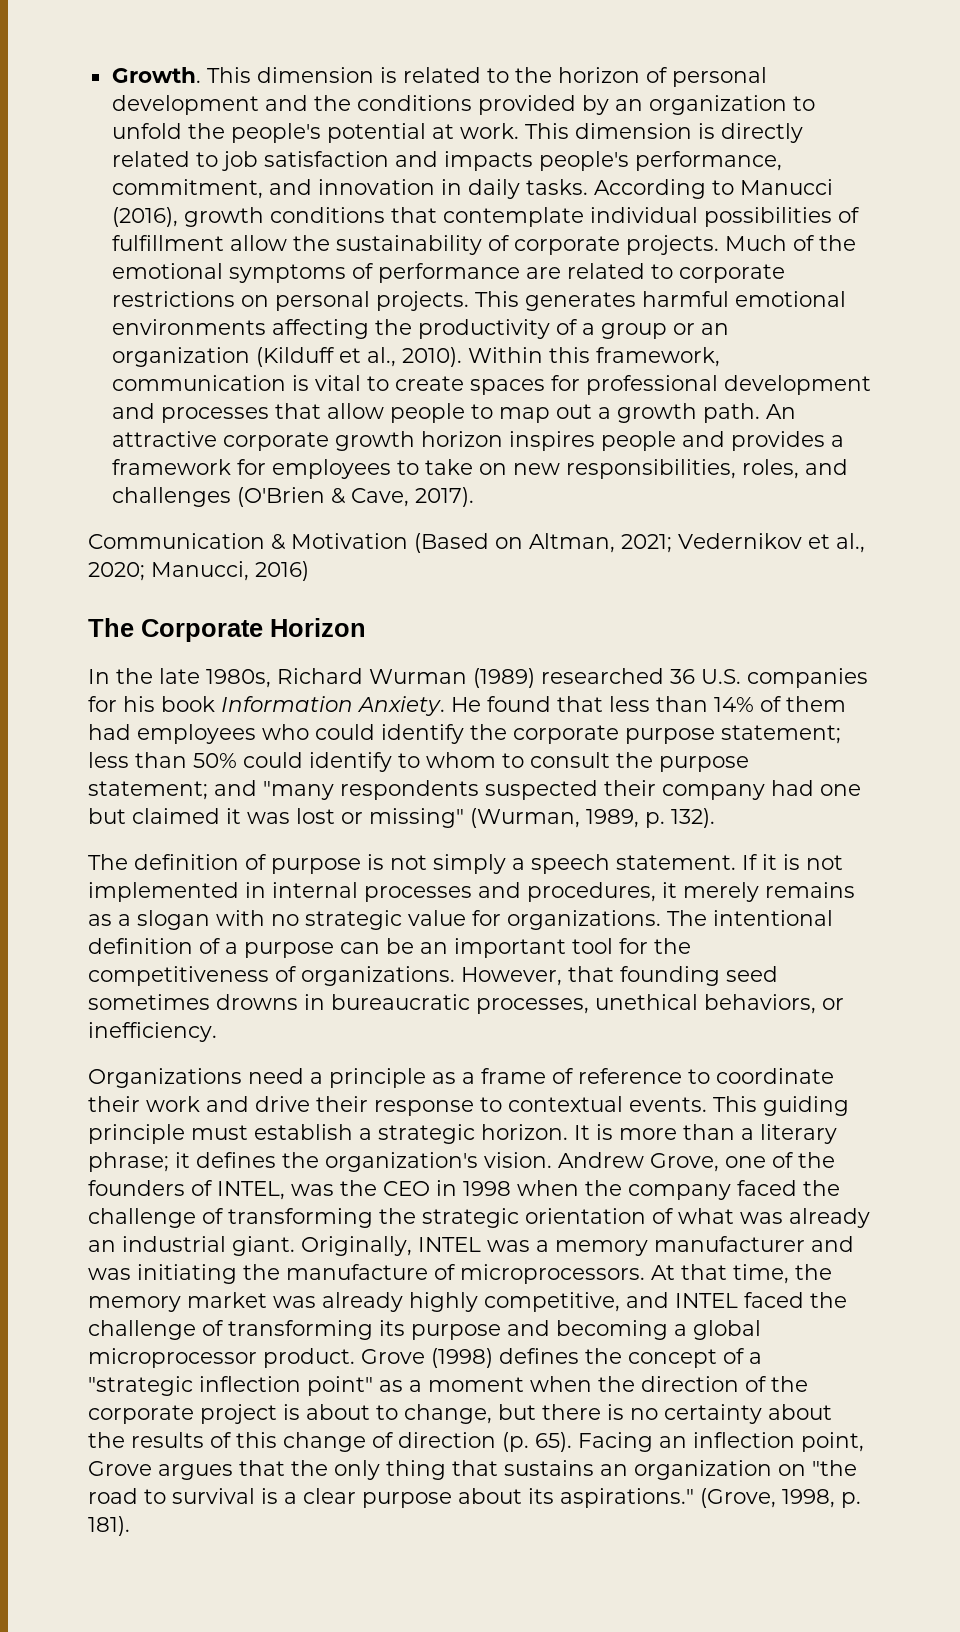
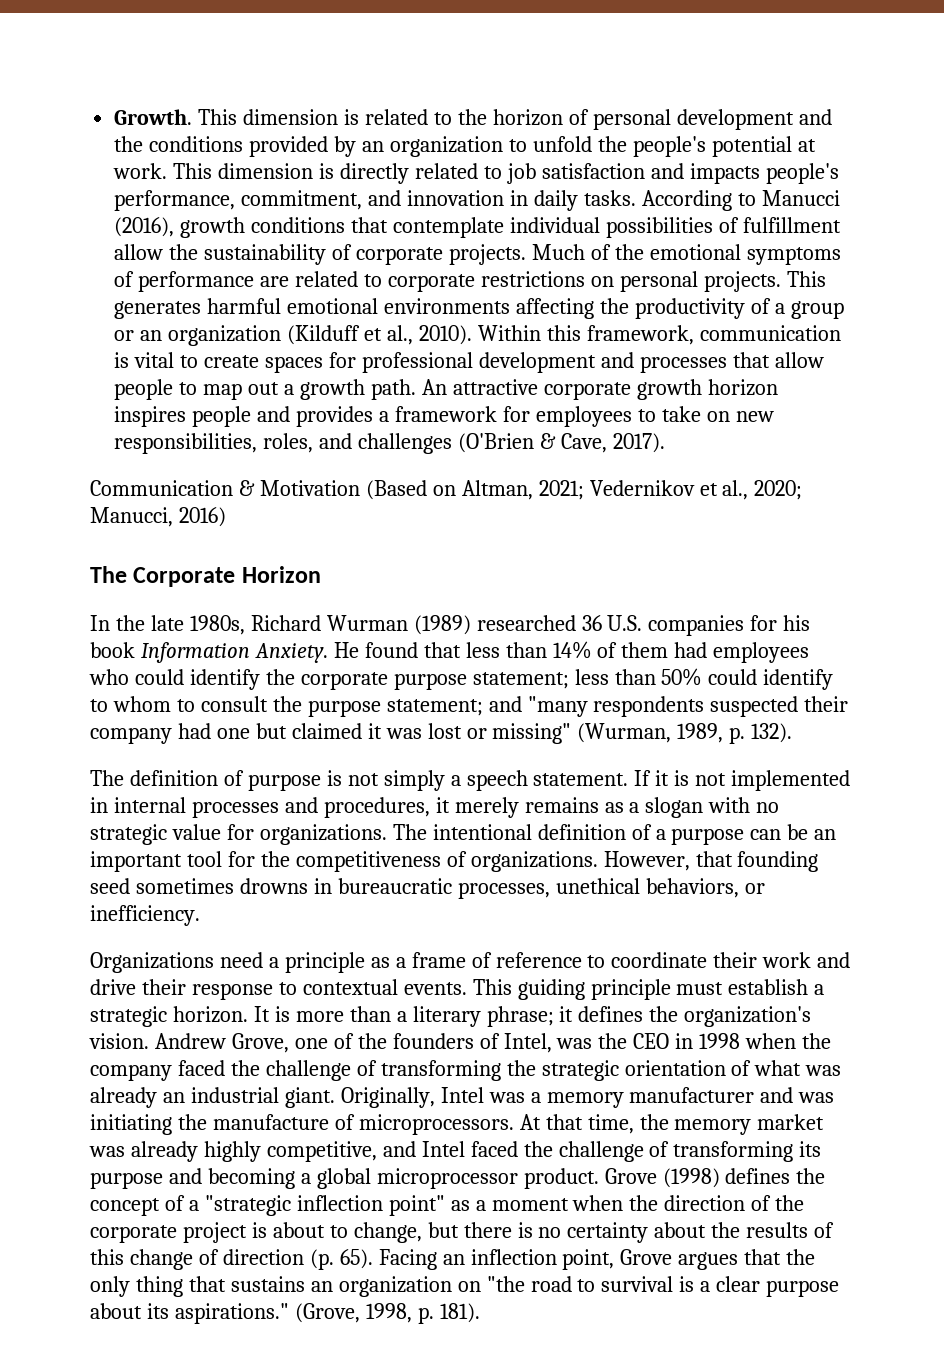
- Andrew Grove, one of the founders of INTEL, was the CEO in 1998 when the company faced the challenge of transforming the strategic orientation of what was already an industrial giant.
+ Andrew Grove, one of the founders of Intel, was the CEO in 1998 when the company faced the challenge of transforming the strategic orientation of what was already an industrial giant.
- Originally, INTEL was a memory manufacturer and was initiating the manufacture of microprocessors.
+ Originally, Intel was a memory manufacturer and was initiating the manufacture of microprocessors.
- At that time, the memory market was already highly competitive, and INTEL faced the challenge of transforming its purpose and becoming a global microprocessor product.
+ At that time, the memory market was already highly competitive, and Intel faced the challenge of transforming its purpose and becoming a global microprocessor product.

